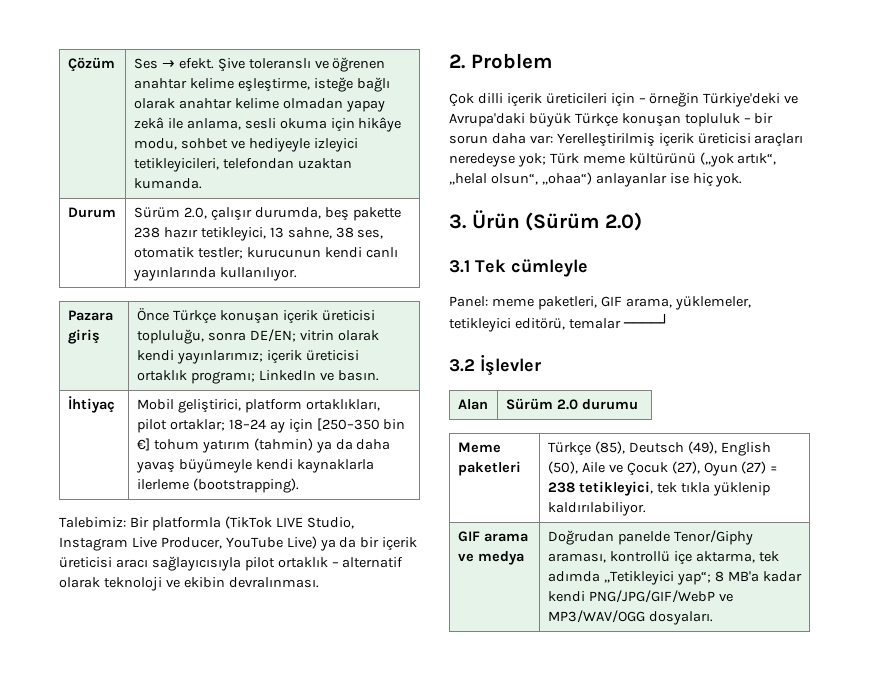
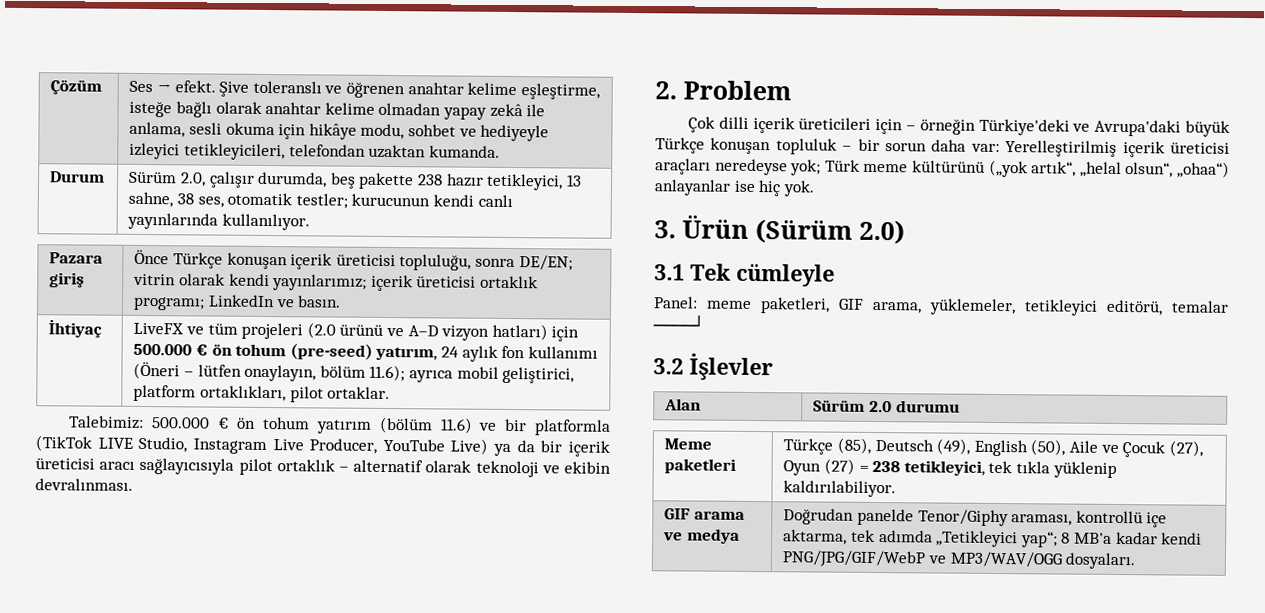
- İhtiyaç | Mobil geliştirici, platform ortaklıkları, pilot ortaklar; 18–24 ay için [250–350 bin €] tohum yatırım (tahmin) ya da daha yavaş büyümeyle kendi kaynaklarla ilerleme (bootstrapping).
- Talebimiz: Bir platformla (TikTok LIVE Studio, Instagram Live Producer, YouTube Live) ya da bir içerik üreticisi aracı sağlayıcısıyla pilot ortaklık – alternatif olarak teknoloji ve ekibin devralınması.
+ İhtiyaç | LiveFX ve tüm projeleri (2.0 ürünü ve A–D vizyon hatları) için 500.000 € ön tohum (pre-seed) yatırım, 24 aylık fon kullanımı (Öneri – lütfen onaylayın, bölüm 11.6); ayrıca mobil geliştirici, platform ortaklıkları, pilot ortaklar.
+ Talebimiz: 500.000 € ön tohum yatırım (bölüm 11.6) ve bir platformla (TikTok LIVE Studio, Instagram Live Producer, YouTube Live) ya da bir içerik üreticisi aracı sağlayıcısıyla pilot ortaklık – alternatif olarak teknoloji ve ekibin devralınması.

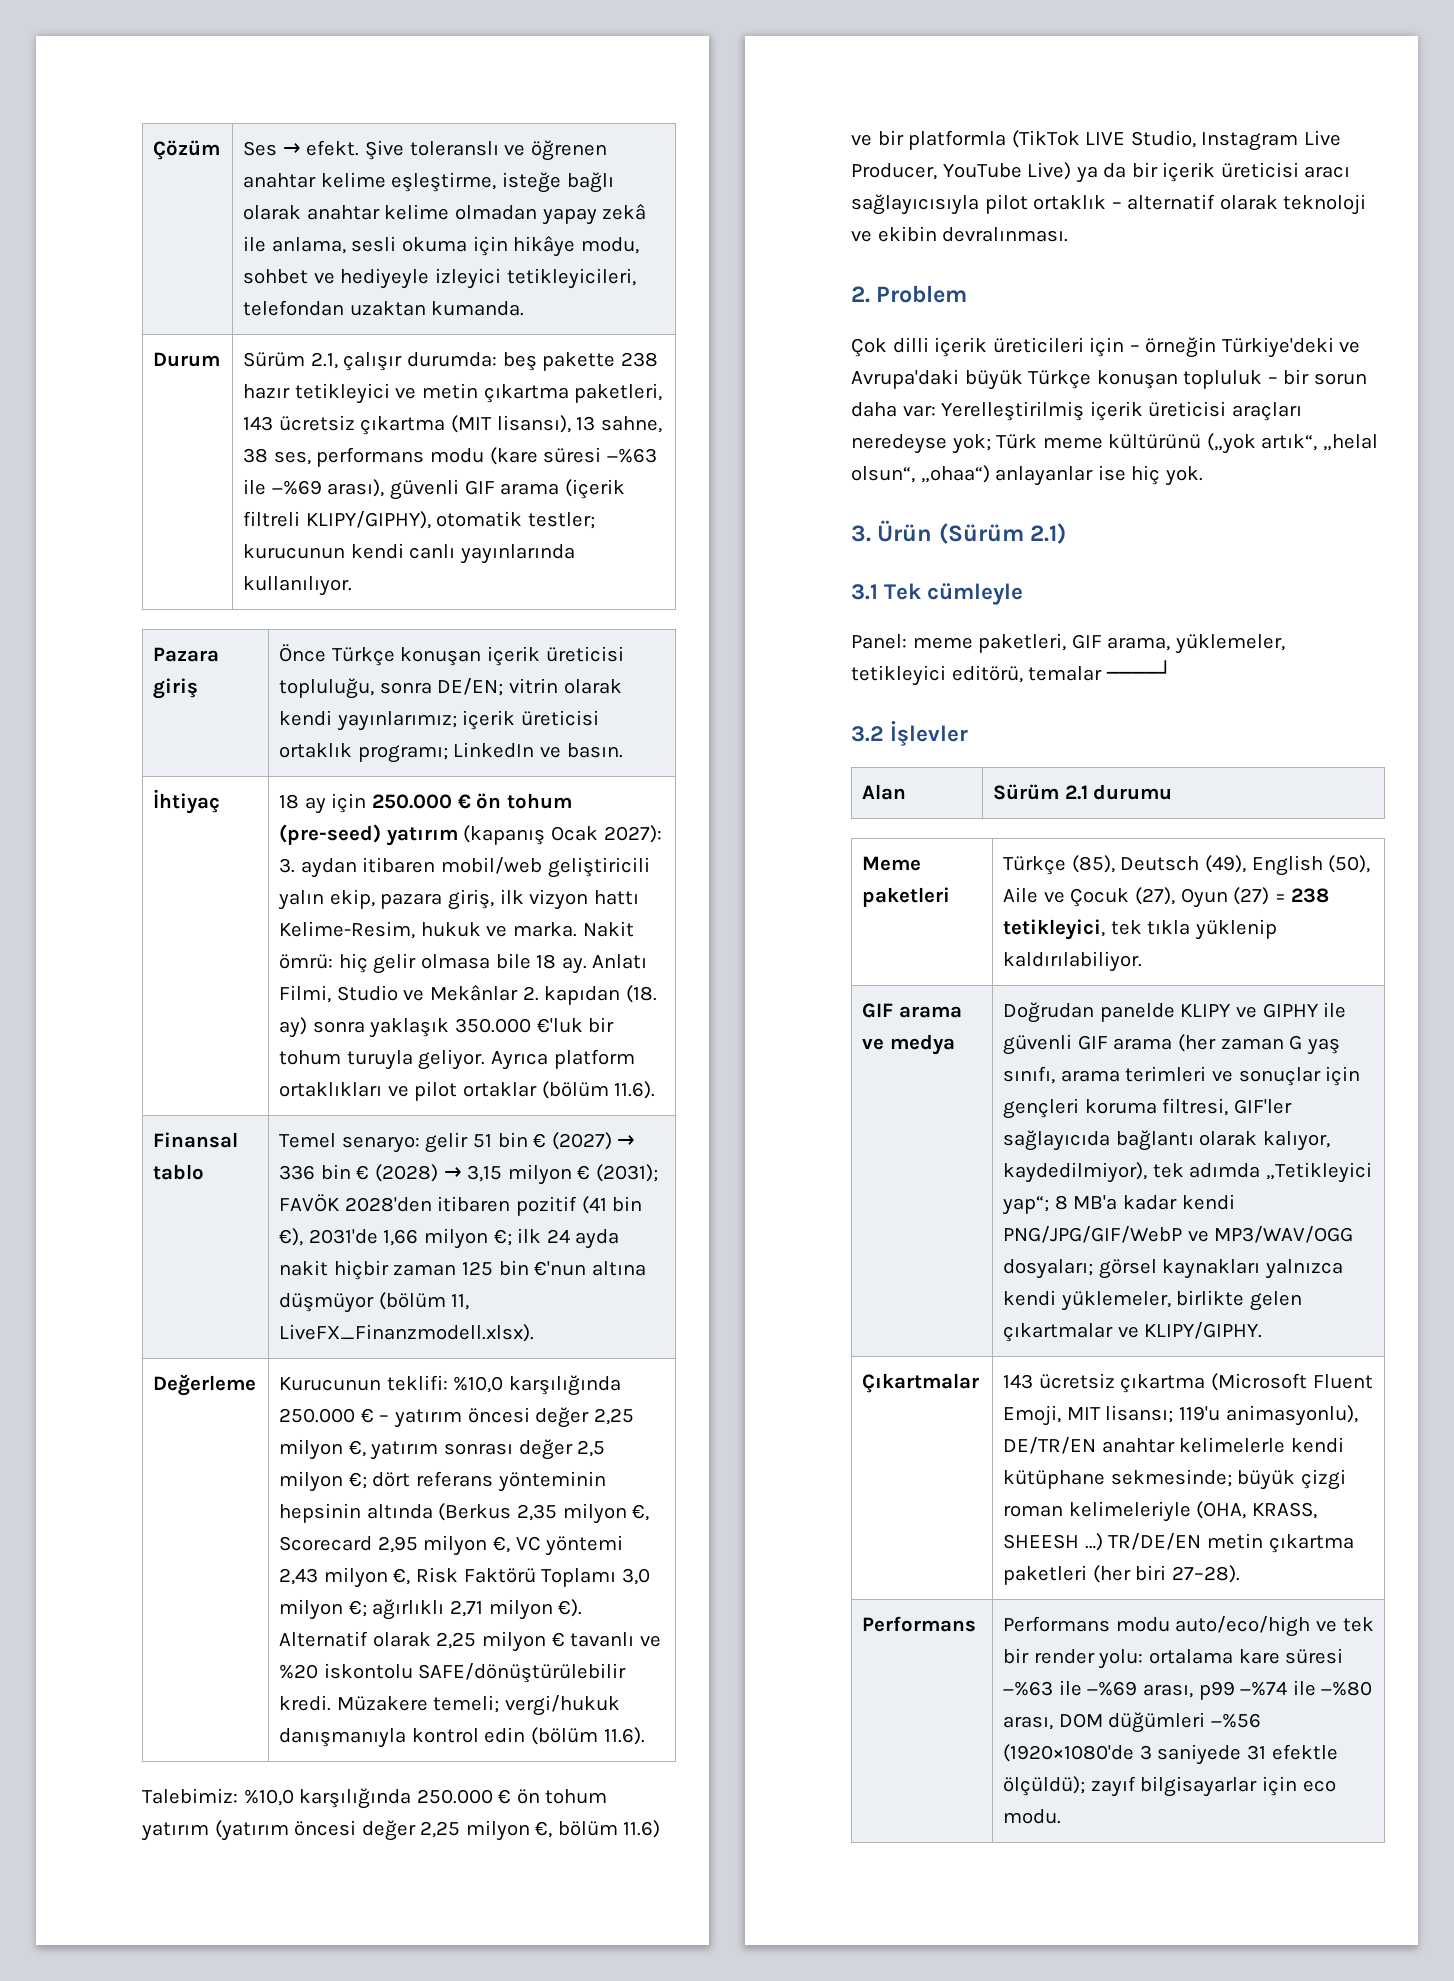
- Sürüm 2.0, çalışır durumda, beş pakette 238 hazır tetikleyici, 13 sahne, 38 ses, otomatik testler; kurucunun kendi canlı yayınlarında kullanılıyor.
+ Sürüm 2.1, çalışır durumda: beş pakette 238 hazır tetikleyici ve metin çıkartma paketleri, 143 ücretsiz çıkartma (MIT lisansı), 13 sahne, 38 ses, performans modu (kare süresi −%63 ile −%69 arası), güvenli GIF arama (içerik filtreli KLIPY/GIPHY), otomatik testler; kurucunun kendi canlı yayınlarında kullanılıyor.
- LiveFX ve tüm projeleri (2.0 ürünü ve A–D vizyon hatları) için 500.000 € ön tohum (pre-seed) yatırım, 24 aylık fon kullanımı (Öneri – lütfen onaylayın, bölüm 11.6); ayrıca mobil geliştirici, platform ortaklıkları, pilot ortaklar.
- Talebimiz: 500.000 € ön tohum yatırım (bölüm 11.6) ve bir platformla (TikTok LIVE Studio, Instagram Live Producer, YouTube Live) ya da bir içerik üreticisi aracı sağlayıcısıyla pilot ortaklık – alternatif olarak teknoloji ve ekibin devralınması.
+ 18 ay için 250.000 € ön tohum (pre-seed) yatırım (kapanış Ocak 2027): 3. aydan itibaren mobil/web geliştiricili yalın ekip, pazara giriş, ilk vizyon hattı Kelime-Resim, hukuk ve marka. Nakit ömrü: hiç gelir olmasa bile 18 ay. Anlatı Filmi, Studio ve Mekânlar 2. kapıdan (18. ay) sonra yaklaşık 350.000 €'luk bir tohum turuyla geliyor. Ayrıca platform ortaklıkları ve pilot ortaklar (bölüm 11.6).
+ Finansal tablo | Temel senaryo: gelir 51 bin € (2027) → 336 bin € (2028) → 3,15 milyon € (2031); FAVÖK 2028'den itibaren pozitif (41 bin €), 2031'de 1,66 milyon €; ilk 24 ayda nakit hiçbir zaman 125 bin €'nun altına düşmüyor (bölüm 11, LiveFX_Finanzmodell.xlsx).
+ Değerleme | Kurucunun teklifi: %10,0 karşılığında 250.000 € – yatırım öncesi değer 2,25 milyon €, yatırım sonrası değer 2,5 milyon €; dört referans yönteminin hepsinin altında (Berkus 2,35 milyon €, Scorecard 2,95 milyon €, VC yöntemi 2,43 milyon €, Risk Faktörü Toplamı 3,0 milyon €; ağırlıklı 2,71 milyon €). Alternatif olarak 2,25 milyon € tavanlı ve %20 iskontolu SAFE/dönüştürülebilir kredi. Müzakere temeli; vergi/hukuk danışmanıyla kontrol edin (bölüm 11.6).
+ Talebimiz: %10,0 karşılığında 250.000 € ön tohum yatırım (yatırım öncesi değer 2,25 milyon €, bölüm 11.6) ve bir platformla (TikTok LIVE Studio, Instagram Live Producer, YouTube Live) ya da bir içerik üreticisi aracı sağlayıcısıyla pilot ortaklık – alternatif olarak teknoloji ve ekibin devralınması.
- 3. Ürün (Sürüm 2.0)
+ 3. Ürün (Sürüm 2.1)
- Alan | Sürüm 2.0 durumu
+ Alan | Sürüm 2.1 durumu
- Doğrudan panelde Tenor/Giphy araması, kontrollü içe aktarma, tek adımda „Tetikleyici yap“; 8 MB'a kadar kendi PNG/JPG/GIF/WebP ve MP3/WAV/OGG dosyaları.
+ Doğrudan panelde KLIPY ve GIPHY ile güvenli GIF arama (her zaman G yaş sınıfı, arama terimleri ve sonuçlar için gençleri koruma filtresi, GIF'ler sağlayıcıda bağlantı olarak kalıyor, kaydedilmiyor), tek adımda „Tetikleyici yap“; 8 MB'a kadar kendi PNG/JPG/GIF/WebP ve MP3/WAV/OGG dosyaları; görsel kaynakları yalnızca kendi yüklemeler, birlikte gelen çıkartmalar ve KLIPY/GIPHY.
+ Çıkartmalar | 143 ücretsiz çıkartma (Microsoft Fluent Emoji, MIT lisansı; 119'u animasyonlu), DE/TR/EN anahtar kelimelerle kendi kütüphane sekmesinde; büyük çizgi roman kelimeleriyle (OHA, KRASS, SHEESH …) TR/DE/EN metin çıkartma paketleri (her biri 27–28).
+ Performans | Performans modu auto/eco/high ve tek bir render yolu: ortalama kare süresi −%63 ile −%69 arası, p99 −%74 ile −%80 arası, DOM düğümleri −%56 (1920×1080'de 3 saniyede 31 efektle ölçüldü); zayıf bilgisayarlar için eco modu.

